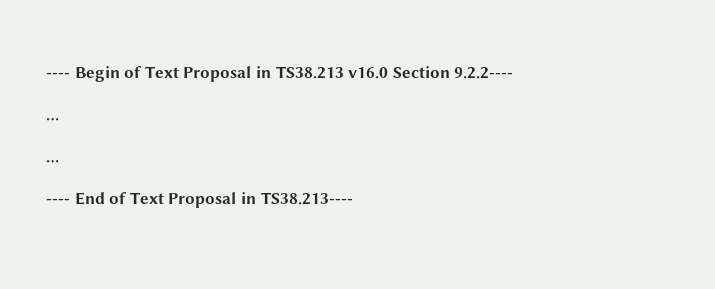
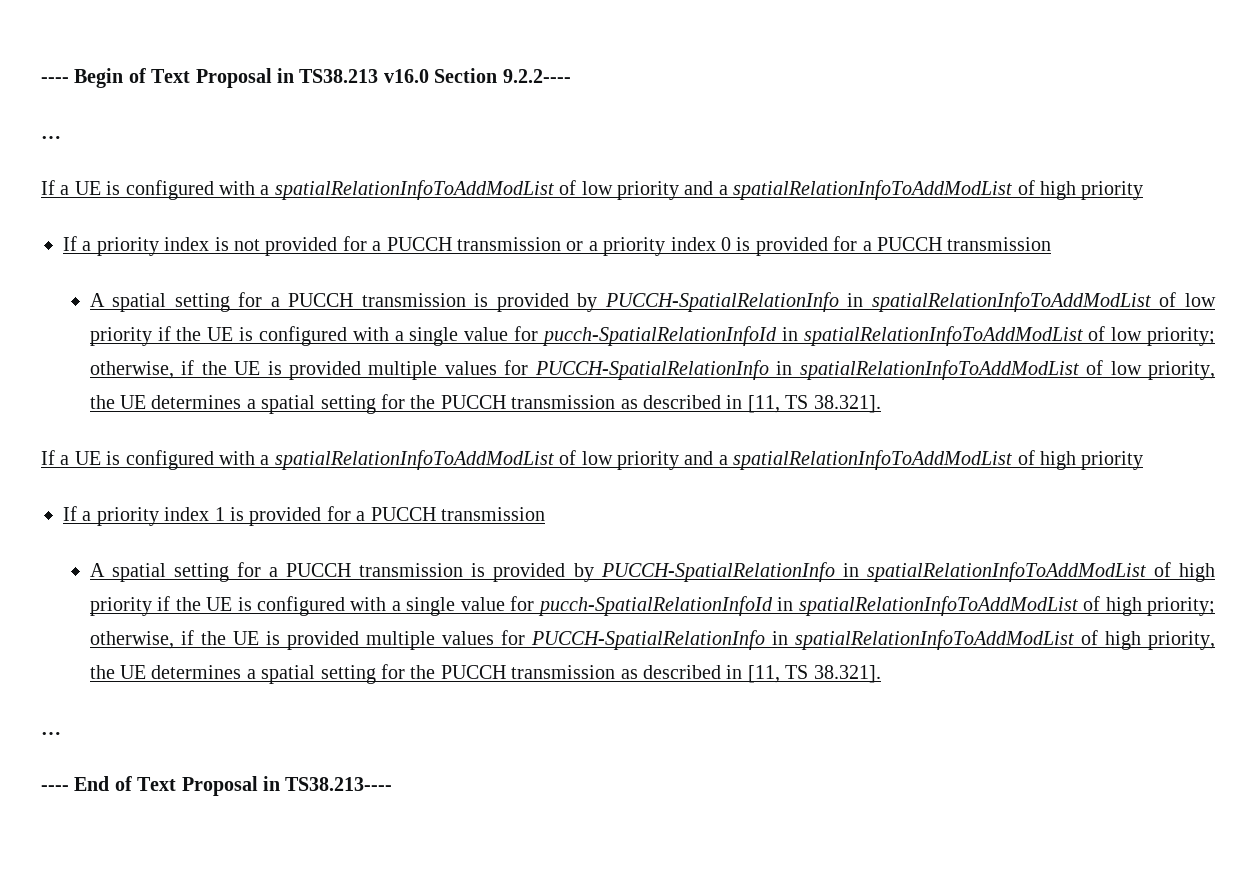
  ---- Begin of Text Proposal in TS38.213 v16.0 Section 9.2.2----
  …
+ If a UE is configured with a spatialRelationInfoToAddModList of low priority and a spatialRelationInfoToAddModList of high priority
+ If a priority index is not provided for a PUCCH transmission or a priority index 0 is provided for a PUCCH transmission
+ A spatial setting for a PUCCH transmission is provided by PUCCH-SpatialRelationInfo in spatialRelationInfoToAddModList of low priority if the UE is configured with a single value for pucch-SpatialRelationInfoId in spatialRelationInfoToAddModList of low priority; otherwise, if the UE is provided multiple values for PUCCH-SpatialRelationInfo in spatialRelationInfoToAddModList of low priority, the UE determines a spatial setting for the PUCCH transmission as described in [11, TS 38.321].
+ If a UE is configured with a spatialRelationInfoToAddModList of low priority and a spatialRelationInfoToAddModList of high priority
+ If a priority index 1 is provided for a PUCCH transmission
+ A spatial setting for a PUCCH transmission is provided by PUCCH-SpatialRelationInfo in spatialRelationInfoToAddModList of high priority if the UE is configured with a single value for pucch-SpatialRelationInfoId in spatialRelationInfoToAddModList of high priority; otherwise, if the UE is provided multiple values for PUCCH-SpatialRelationInfo in spatialRelationInfoToAddModList of high priority, the UE determines a spatial setting for the PUCCH transmission as described in [11, TS 38.321].

